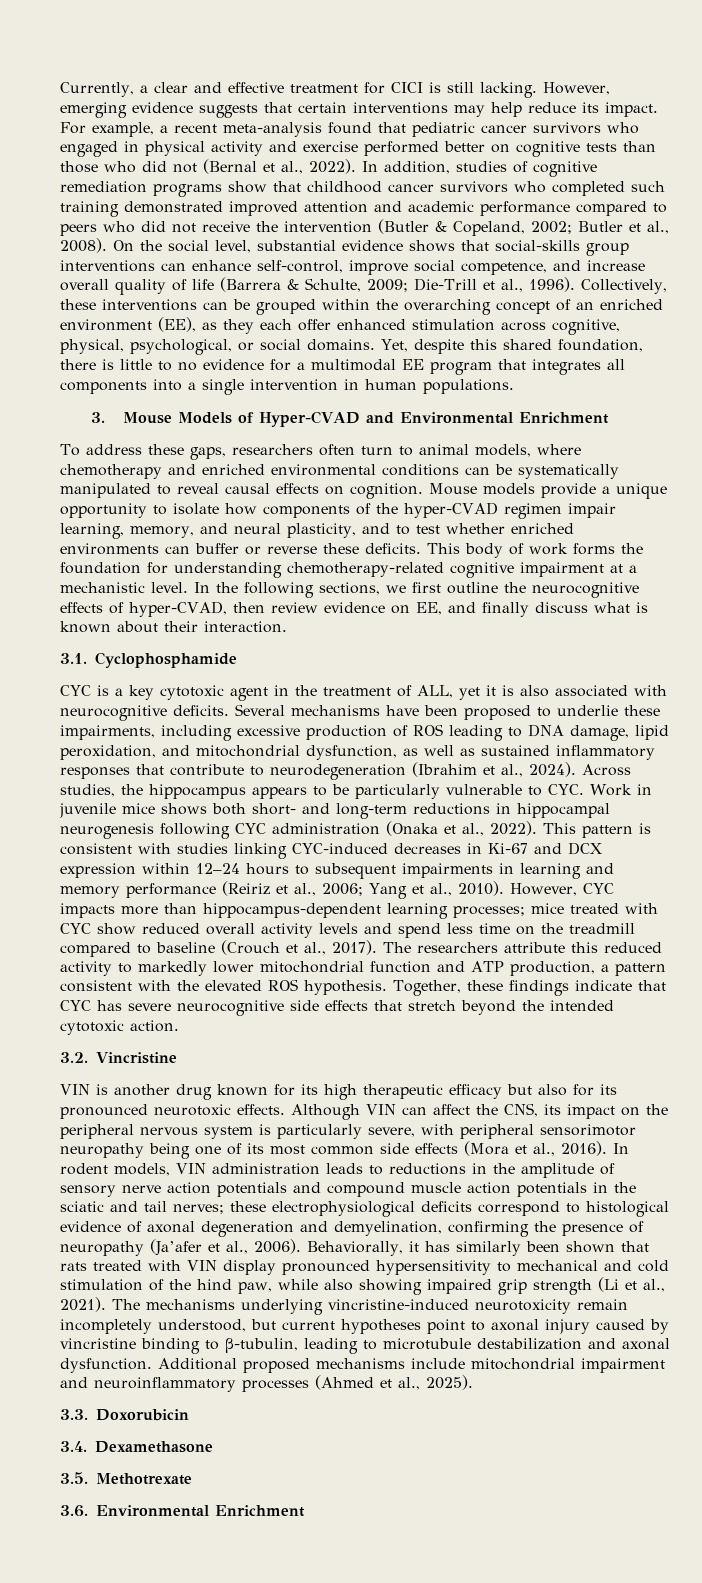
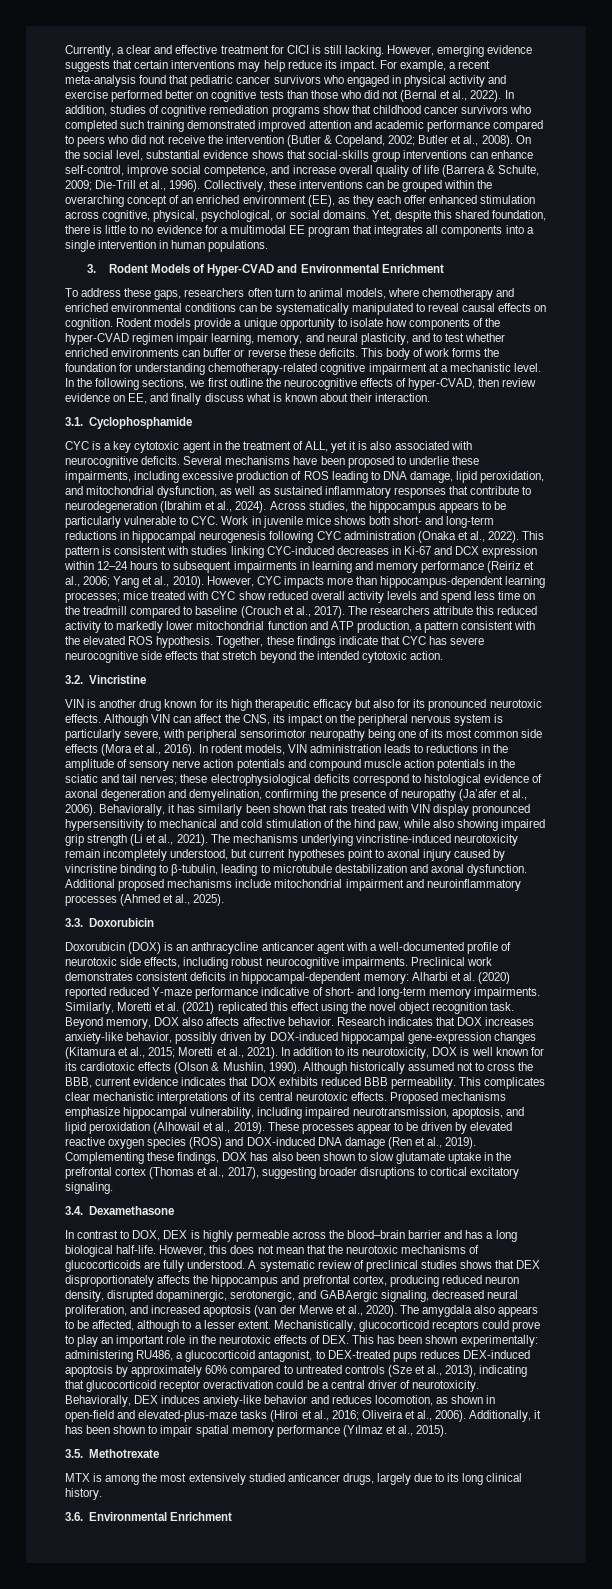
- 3. Mouse Models of Hyper-CVAD and Environmental Enrichment
+ 3. Rodent Models of Hyper-CVAD and Environmental Enrichment
- Mouse models provide a unique opportunity to isolate how components of the hyper-CVAD regimen impair learning, memory, and neural plasticity, and to test whether enriched environments can buffer or reverse these deficits.
+ Rodent models provide a unique opportunity to isolate how components of the hyper-CVAD regimen impair learning, memory, and neural plasticity, and to test whether enriched environments can buffer or reverse these deficits.
+ Doxorubicin (DOX) is an anthracycline anticancer agent with a well-documented profile of neurotoxic side effects, including robust neurocognitive impairments. Preclinical work demonstrates consistent deficits in hippocampal-dependent memory: Alharbi et al. (2020) reported reduced Y-maze performance indicative of short- and long-term memory impairments. Similarly, Moretti et al. (2021) replicated this effect using the novel object recognition task. Beyond memory, DOX also affects affective behavior. Research indicates that DOX increases anxiety-like behavior, possibly driven by DOX-induced hippocampal gene-expression changes (Kitamura et al., 2015; Moretti et al., 2021). In addition to its neurotoxicity, DOX is well known for its cardiotoxic effects (Olson & Mushlin, 1990). Although historically assumed not to cross the BBB, current evidence indicates that DOX exhibits reduced BBB permeability. This complicates clear mechanistic interpretations of its central neurotoxic effects. Proposed mechanisms emphasize hippocampal vulnerability, including impaired neurotransmission, apoptosis, and lipid peroxidation (Alhowail et al., 2019). These processes appear to be driven by elevated reactive oxygen species (ROS) and DOX-induced DNA damage (Ren et al., 2019). Complementing these findings, DOX has also been shown to slow glutamate uptake in the prefrontal cortex (Thomas et al., 2017), suggesting broader disruptions to cortical excitatory signaling.
  3.4. Dexamethasone
+ In contrast to DOX, DEX is highly permeable across the blood–brain barrier and has a long biological half-life. However, this does not mean that the neurotoxic mechanisms of glucocorticoids are fully understood. A systematic review of preclinical studies shows that DEX disproportionately affects the hippocampus and prefrontal cortex, producing reduced neuron density, disrupted dopaminergic, serotonergic, and GABAergic signaling, decreased neural proliferation, and increased apoptosis (van der Merwe et al., 2020). The amygdala also appears to be affected, although to a lesser extent. Mechanistically, glucocorticoid receptors could prove to play an important role in the neurotoxic effects of DEX. This has been shown experimentally: administering RU486, a glucocorticoid antagonist, to DEX-treated pups reduces DEX-induced apoptosis by approximately 60% compared to untreated controls (Sze et al., 2013), indicating that glucocorticoid receptor overactivation could be a central driver of neurotoxicity. Behaviorally, DEX induces anxiety-like behavior and reduces locomotion, as shown in open-field and elevated-plus-maze tasks (Hiroi et al., 2016; Oliveira et al., 2006). Additionally, it has been shown to impair spatial memory performance (Yılmaz et al., 2015).
  3.5. Methotrexate
+ MTX is among the most extensively studied anticancer drugs, largely due to its long clinical history.

